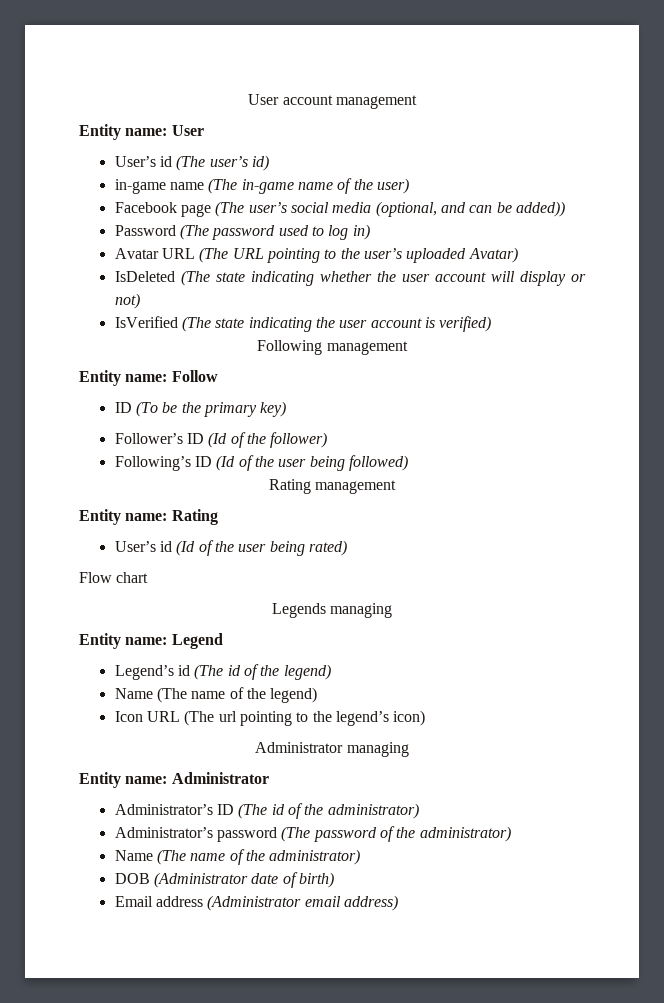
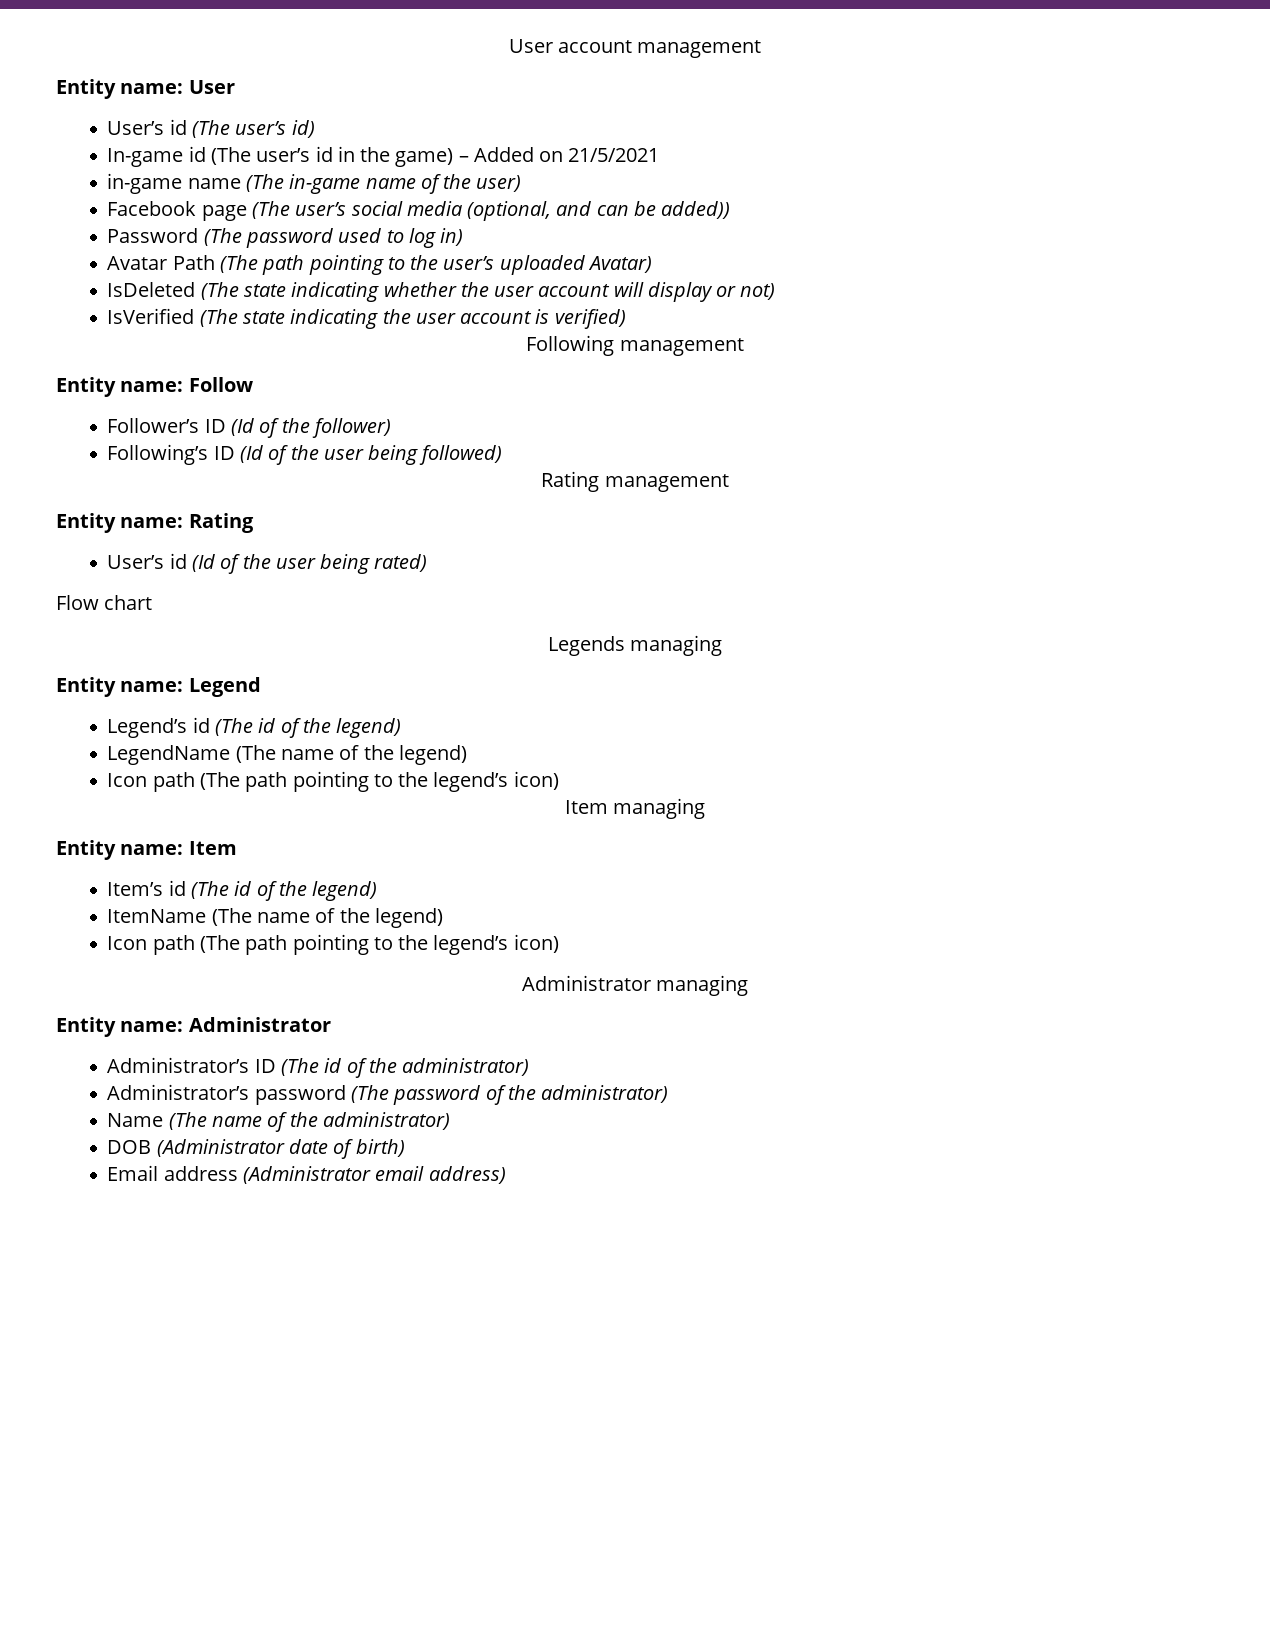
+ In-game id (The user’s id in the game) – Added on 21/5/2021
- Avatar URL (The URL pointing to the user’s uploaded Avatar)
+ Avatar Path (The path pointing to the user’s uploaded Avatar)
- ID (To be the primary key)
- Name (The name of the legend)
- Icon URL (The url pointing to the legend’s icon)
+ LegendName (The name of the legend)
+ Icon path (The path pointing to the legend’s icon)
+ Item managing
+ Entity name: Item
+ Item’s id (The id of the legend)
+ ItemName (The name of the legend)
+ Icon path (The path pointing to the legend’s icon)

